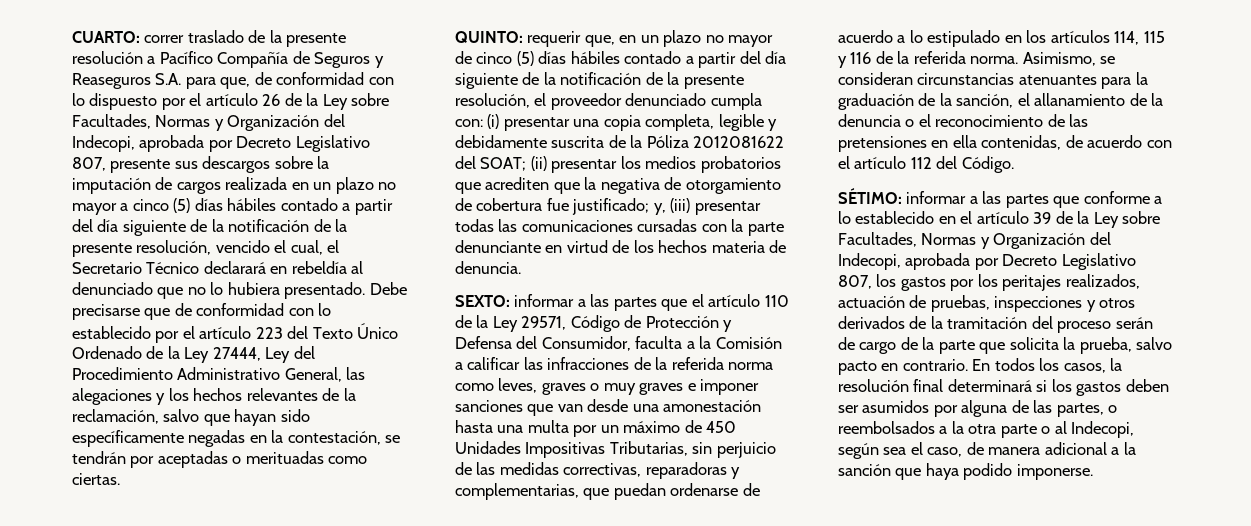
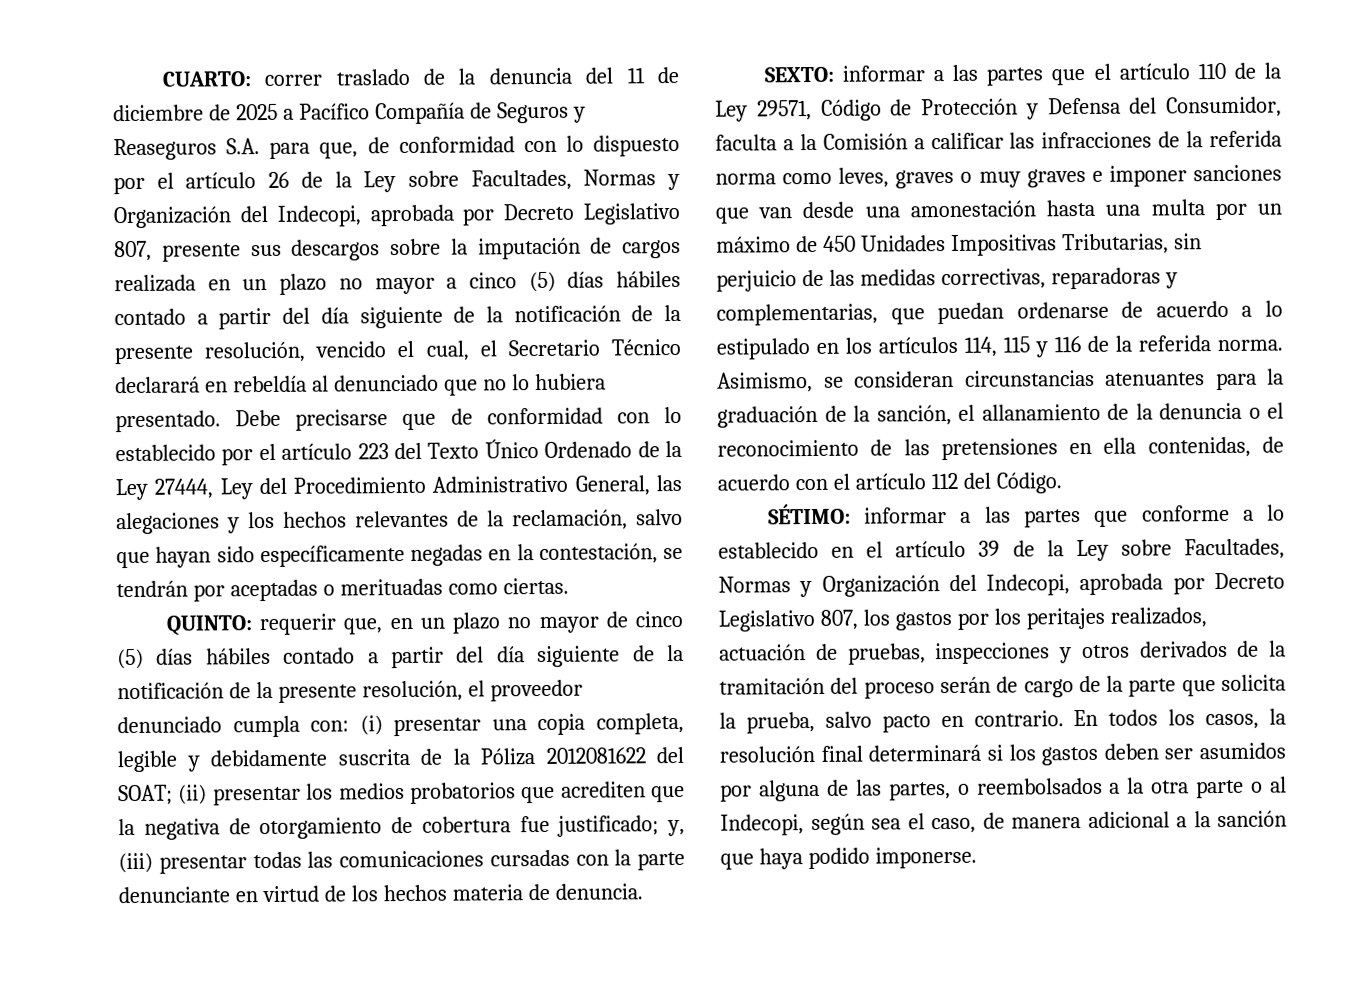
- correr traslado de la presente resolución a Pacífico Compañía de Seguros y Reaseguros S.A. para que, de conformidad con lo dispuesto por el artículo 26 de la Ley sobre Facultades, Normas y Organización del Indecopi, aprobada por Decreto Legislativo 807, presente sus descargos sobre la imputación de cargos realizada en un plazo no mayor a cinco (5) días hábiles contado a partir del día siguiente de la notificación de la presente resolución, vencido el cual, el Secretario Técnico declarará en rebeldía al denunciado que no lo hubiera presentado.
+ correr traslado de la denuncia del 11 de diciembre de 2025 a Pacífico Compañía de Seguros y Reaseguros S.A. para que, de conformidad con lo dispuesto por el artículo 26 de la Ley sobre Facultades, Normas y Organización del Indecopi, aprobada por Decreto Legislativo 807, presente sus descargos sobre la imputación de cargos realizada en un plazo no mayor a cinco (5) días hábiles contado a partir del día siguiente de la notificación de la presente resolución, vencido el cual, el Secretario Técnico declarará en rebeldía al denunciado que no lo hubiera presentado.

